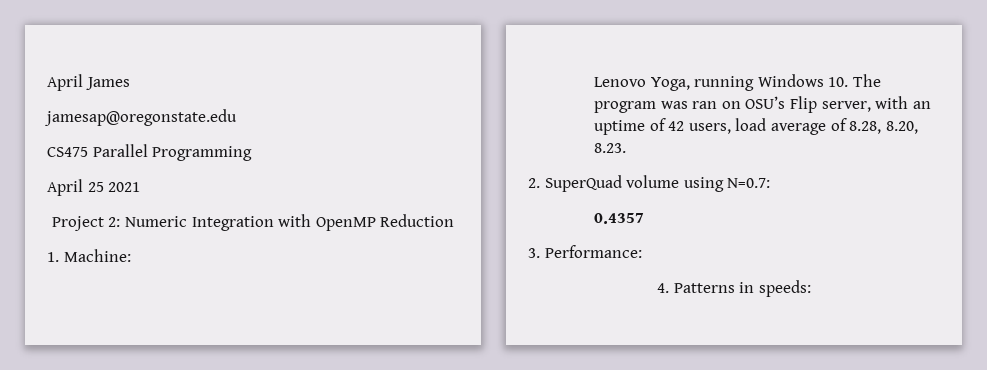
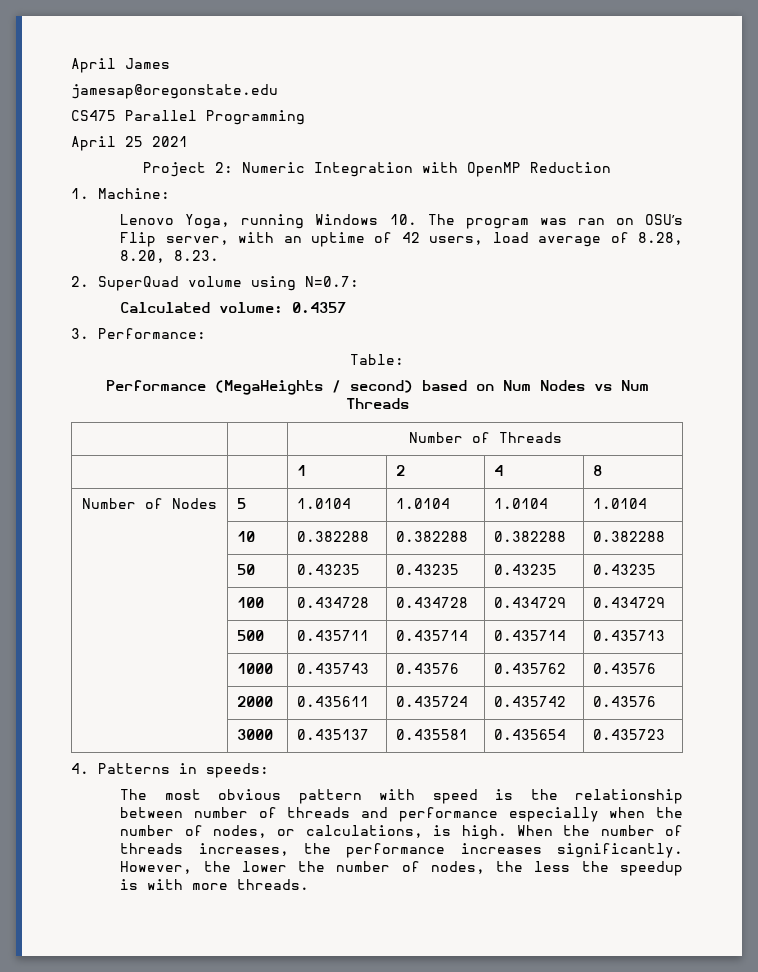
- 0.4357
+ Calculated volume: 0.4357
+ Table:
+ Performance (MegaHeights / second) based on Num Nodes vs Num Threads
+ | | Number of Threads
+ | | 1 | 2 | 4 | 8
+ Number of Nodes | 5 | 1.0104 | 1.0104 | 1.0104 | 1.0104
+ | 10 | 0.382288 | 0.382288 | 0.382288 | 0.382288
+ | 50 | 0.43235 | 0.43235 | 0.43235 | 0.43235
+ | 100 | 0.434728 | 0.434728 | 0.434729 | 0.434729
+ | 500 | 0.435711 | 0.435714 | 0.435714 | 0.435713
+ | 1000 | 0.435743 | 0.43576 | 0.435762 | 0.43576
+ | 2000 | 0.435611 | 0.435724 | 0.435742 | 0.43576
+ | 3000 | 0.435137 | 0.435581 | 0.435654 | 0.435723
  4. Patterns in speeds:
+ The most obvious pattern with speed is the relationship between number of threads and performance especially when the number of nodes, or calculations, is high. When the number of threads increases, the performance increases significantly. However, the lower the number of nodes, the less the speedup is with more threads.

